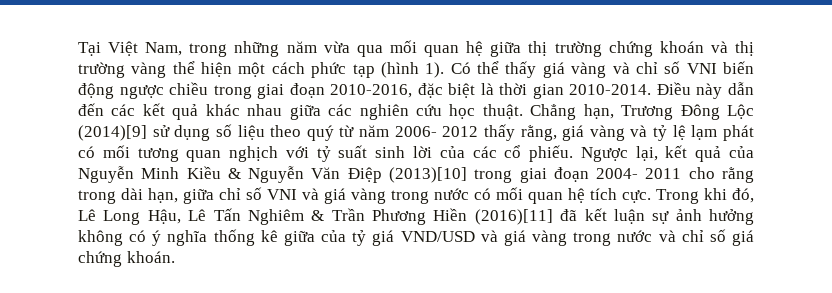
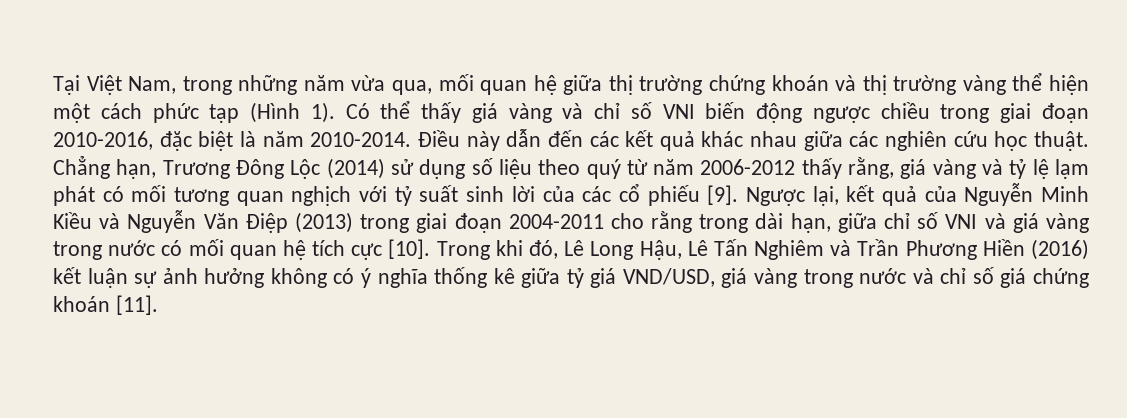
- Tại Việt Nam, trong những năm vừa qua mối quan hệ giữa thị trường chứng khoán và thị trường vàng thể hiện một cách phức tạp (hình 1).
+ Tại Việt Nam, trong những năm vừa qua, mối quan hệ giữa thị trường chứng khoán và thị trường vàng thể hiện một cách phức tạp (Hình 1).
- Có thể thấy giá vàng và chỉ số VNI biến động ngược chiều trong giai đoạn 2010-2016, đặc biệt là thời gian 2010-2014.
+ Có thể thấy giá vàng và chỉ số VNI biến động ngược chiều trong giai đoạn 2010-2016, đặc biệt là năm 2010-2014.
- Chẳng hạn, Trương Đông Lộc (2014)[9] sử dụng số liệu theo quý từ năm 2006- 2012 thấy rằng, giá vàng và tỷ lệ lạm phát có mối tương quan nghịch với tỷ suất sinh lời của các cổ phiếu.
+ Chẳng hạn, Trương Đông Lộc (2014) sử dụng số liệu theo quý từ năm 2006-2012 thấy rằng, giá vàng và tỷ lệ lạm phát có mối tương quan nghịch với tỷ suất sinh lời của các cổ phiếu [9].
- Ngược lại, kết quả của Nguyễn Minh Kiều & Nguyễn Văn Điệp (2013)[10] trong giai đoạn 2004- 2011 cho rằng trong dài hạn, giữa chỉ số VNI và giá vàng trong nước có mối quan hệ tích cực.
+ Ngược lại, kết quả của Nguyễn Minh Kiều và Nguyễn Văn Điệp (2013) trong giai đoạn 2004-2011 cho rằng trong dài hạn, giữa chỉ số VNI và giá vàng trong nước có mối quan hệ tích cực [10].
- Trong khi đó, Lê Long Hậu, Lê Tấn Nghiêm & Trần Phương Hiền (2016)[11] đã kết luận sự ảnh hưởng không có ý nghĩa thống kê giữa của tỷ giá VND/USD và giá vàng trong nước và chỉ số giá chứng khoán.
+ Trong khi đó, Lê Long Hậu, Lê Tấn Nghiêm và Trần Phương Hiền (2016) kết luận sự ảnh hưởng không có ý nghĩa thống kê giữa tỷ giá VND/USD, giá vàng trong nước và chỉ số giá chứng khoán [11].

